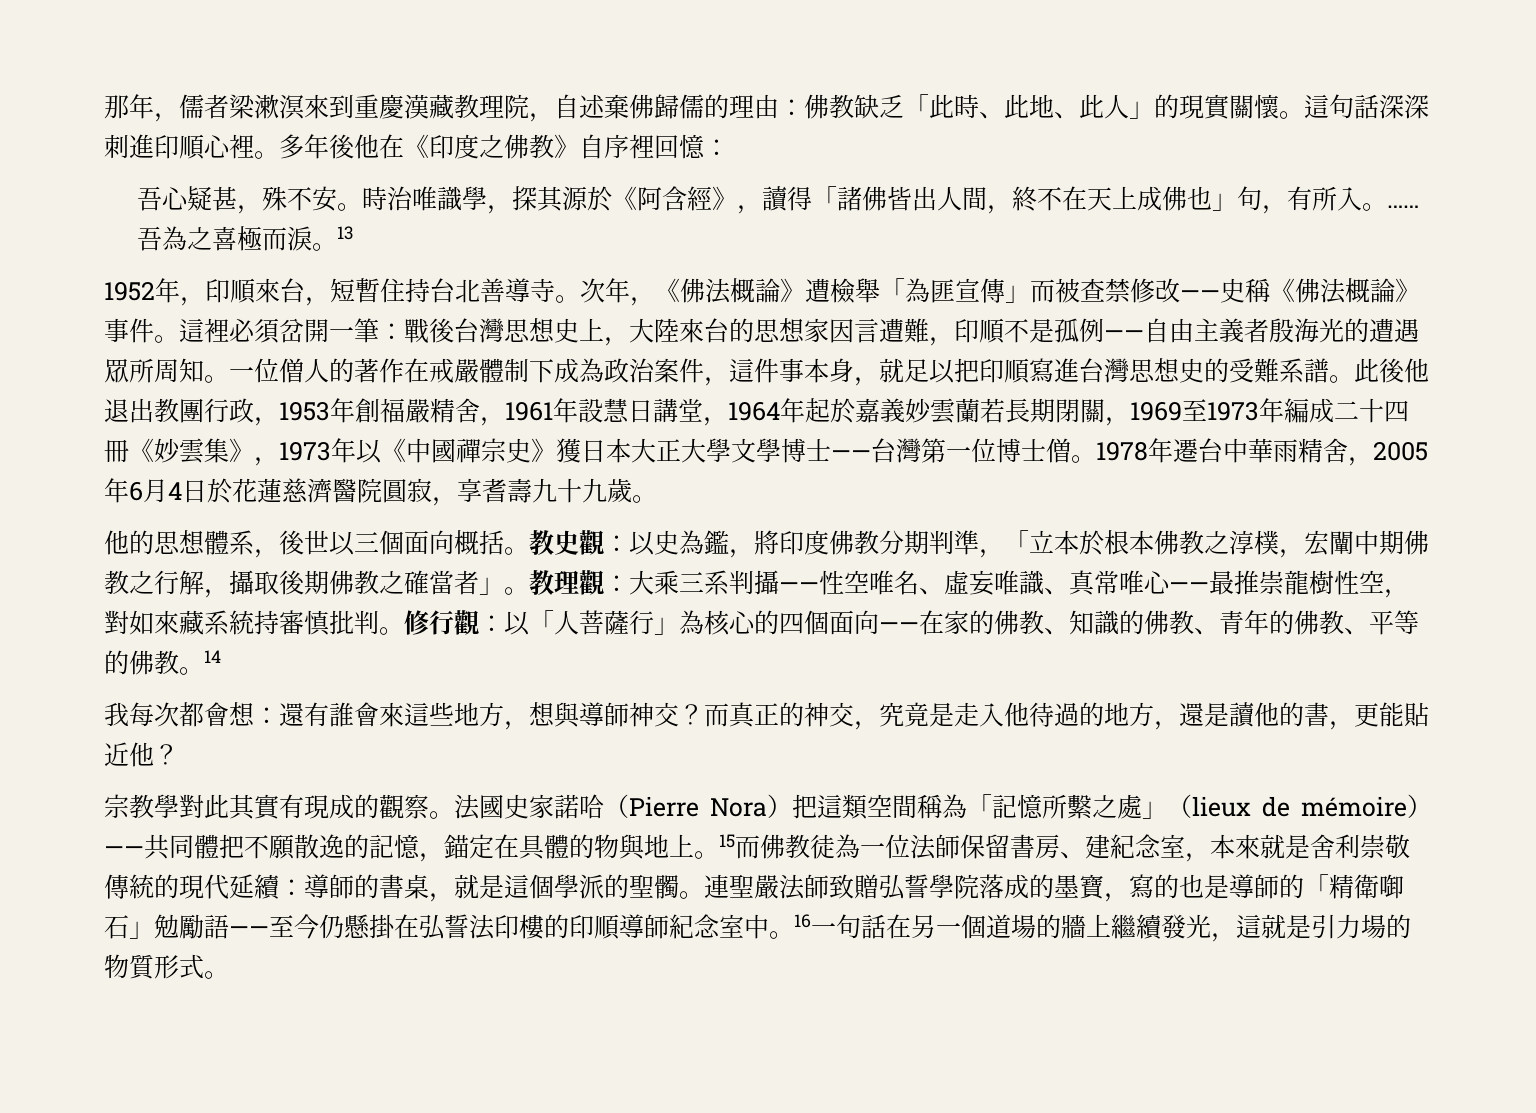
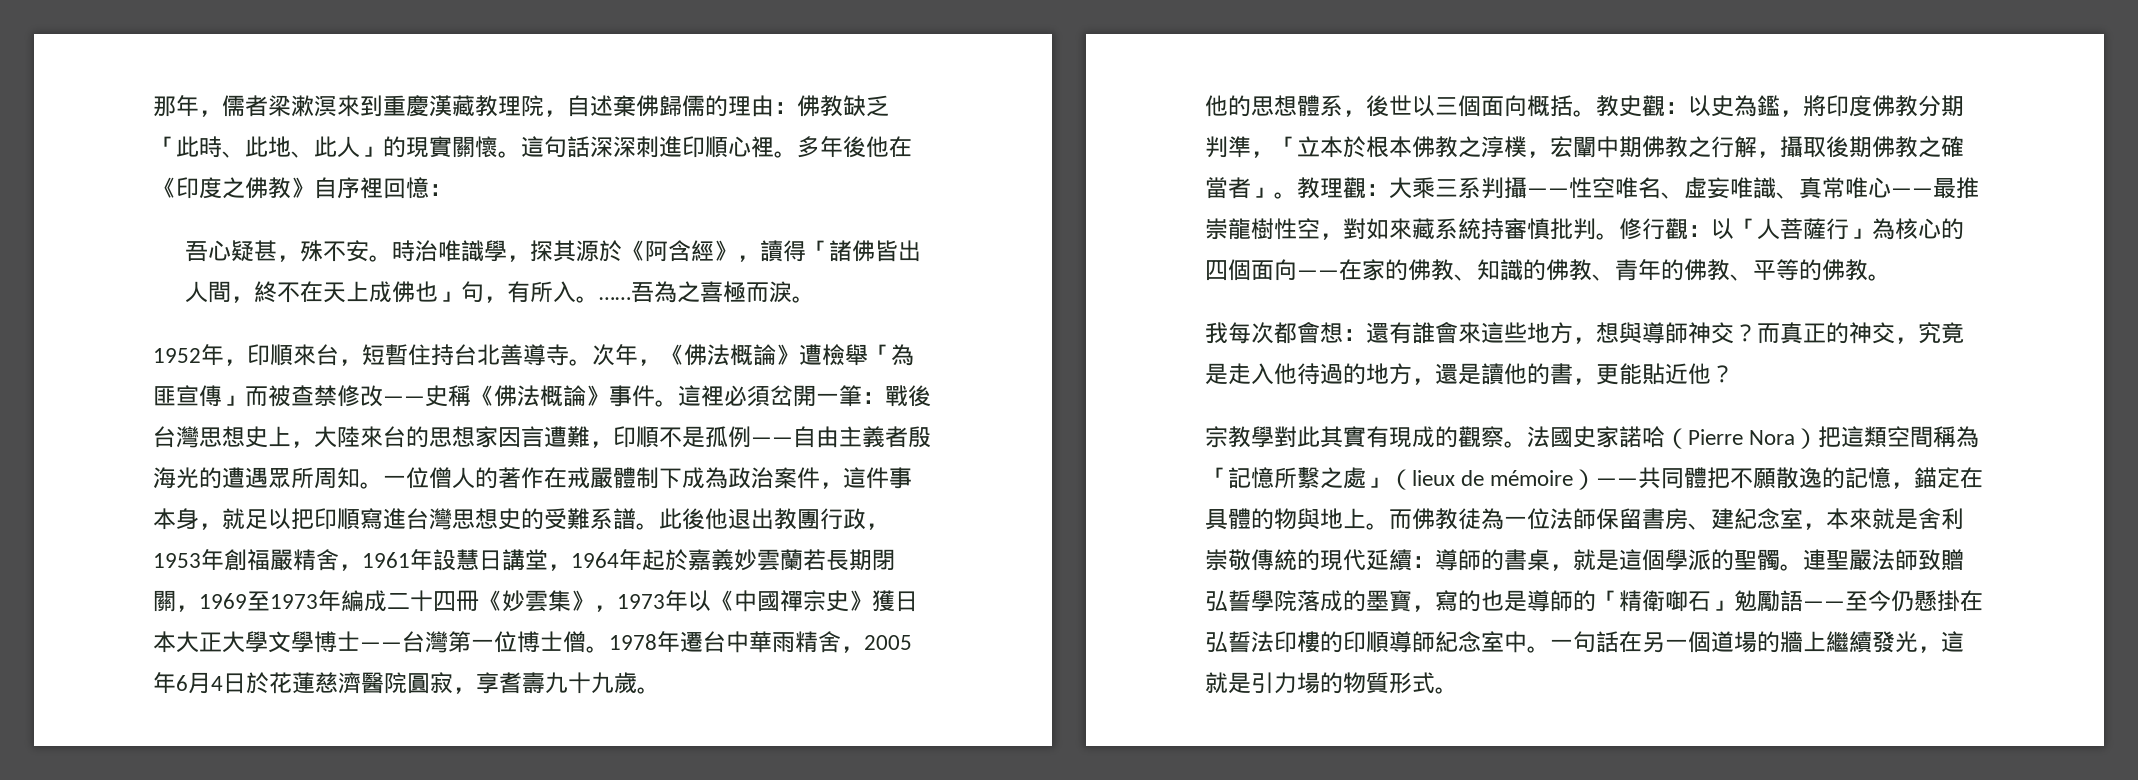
- 13
- 14
- 15而佛教徒為一位法師保留書房、建紀念室，本來就是舍利崇敬傳統的現代延續：導師的書桌，就是這個學派的聖髑。
+ 而佛教徒為一位法師保留書房、建紀念室，本來就是舍利崇敬傳統的現代延續：導師的書桌，就是這個學派的聖髑。
- 16一句話在另一個道場的牆上繼續發光，這就是引力場的物質形式。
+ 一句話在另一個道場的牆上繼續發光，這就是引力場的物質形式。

